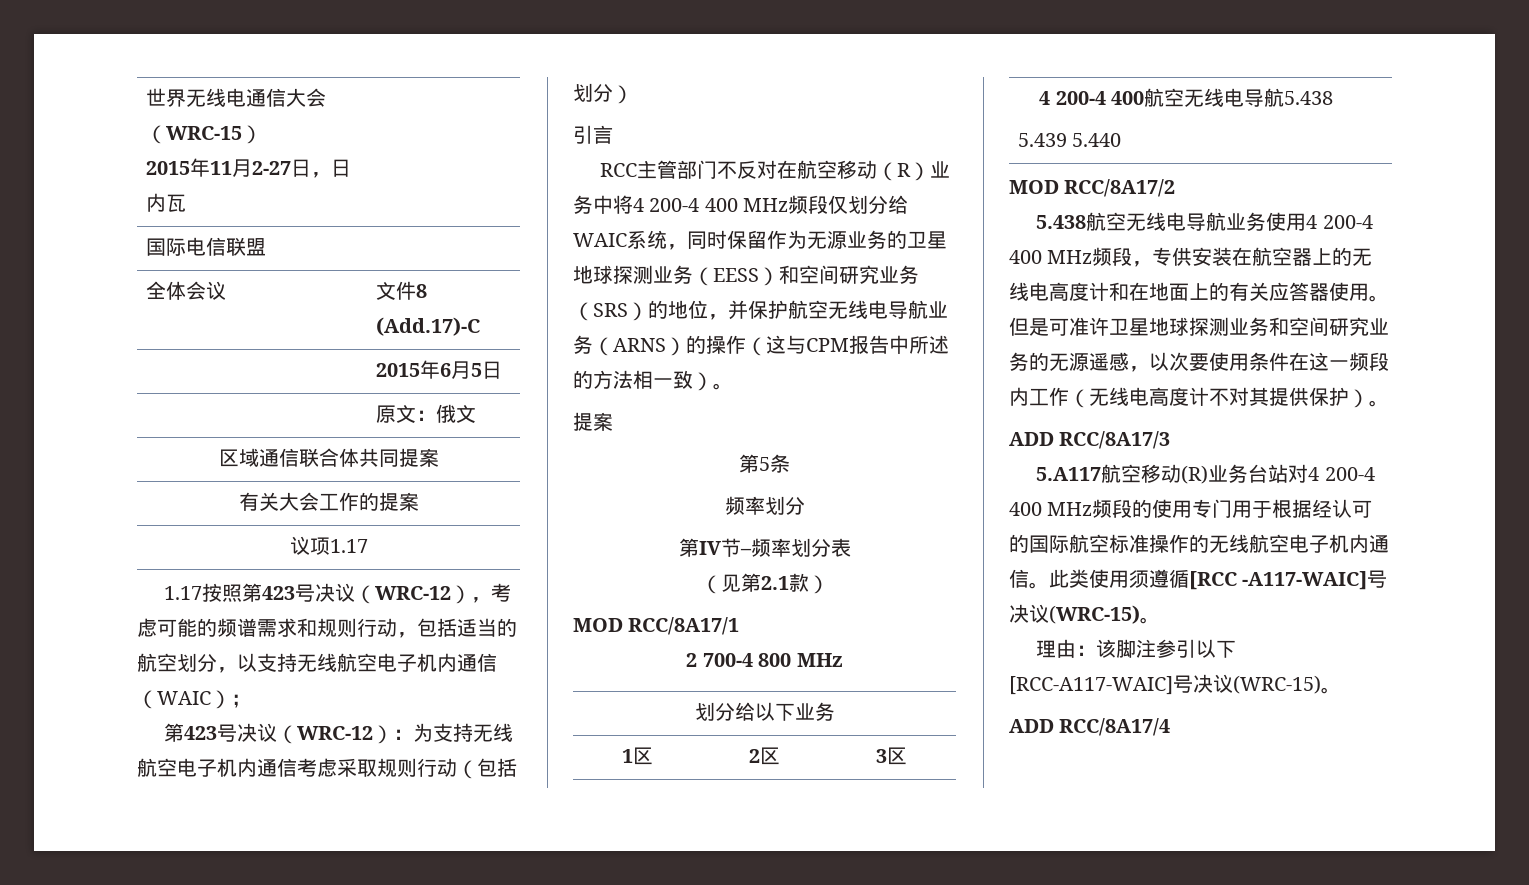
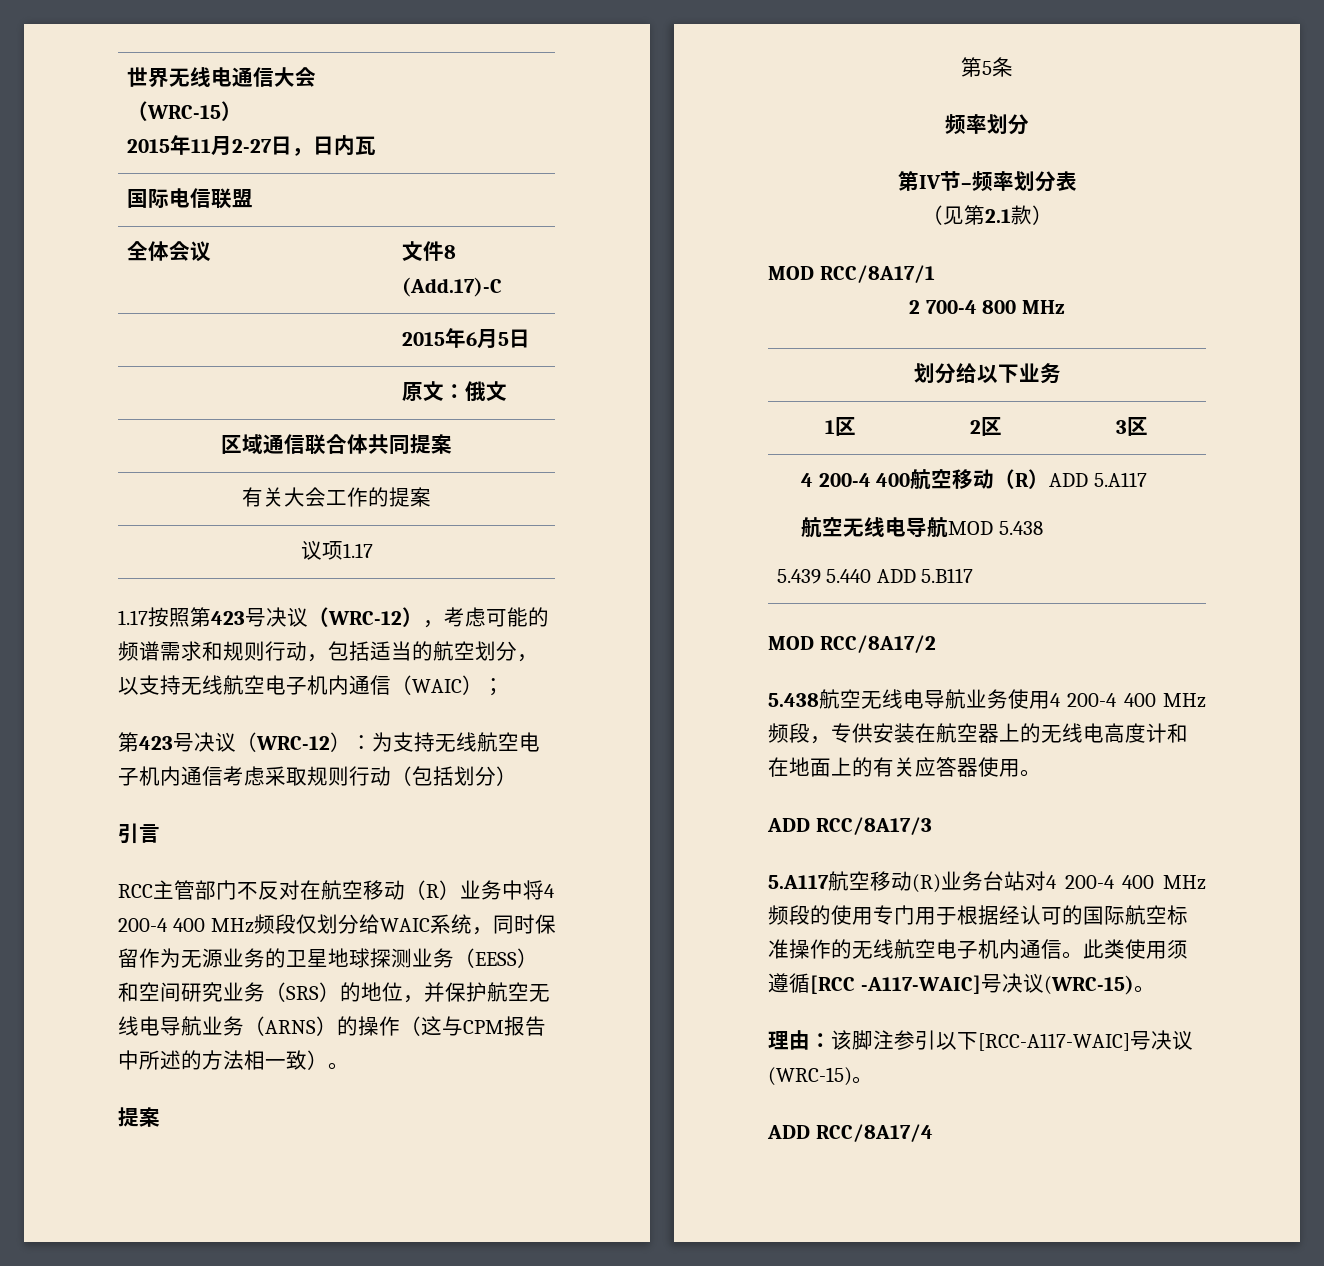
- 4 200-4 400航空无线电导航5.438
- 5.439 5.440
+ 4 200-4 400航空移动（R）ADD 5.A117
+ 航空无线电导航MOD 5.438
+ 5.439 5.440 ADD 5.B117
- 但是可准许卫星地球探测业务和空间研究业务的无源遥感，以次要使用条件在这一频段内工作（无线电高度计不对其提供保护）。

